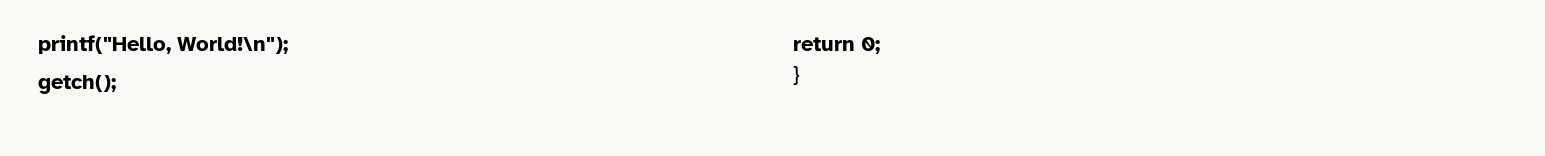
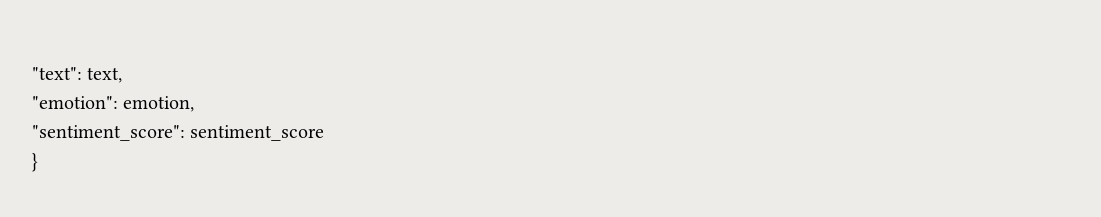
- printf("Hello, World!\n");
- getch();
- return 0;
+ "text": text,
+ "emotion": emotion,
+ "sentiment_score": sentiment_score

